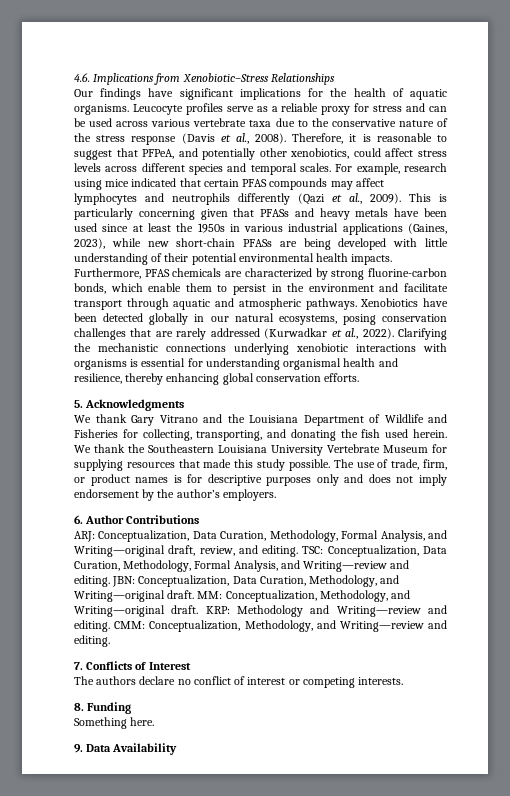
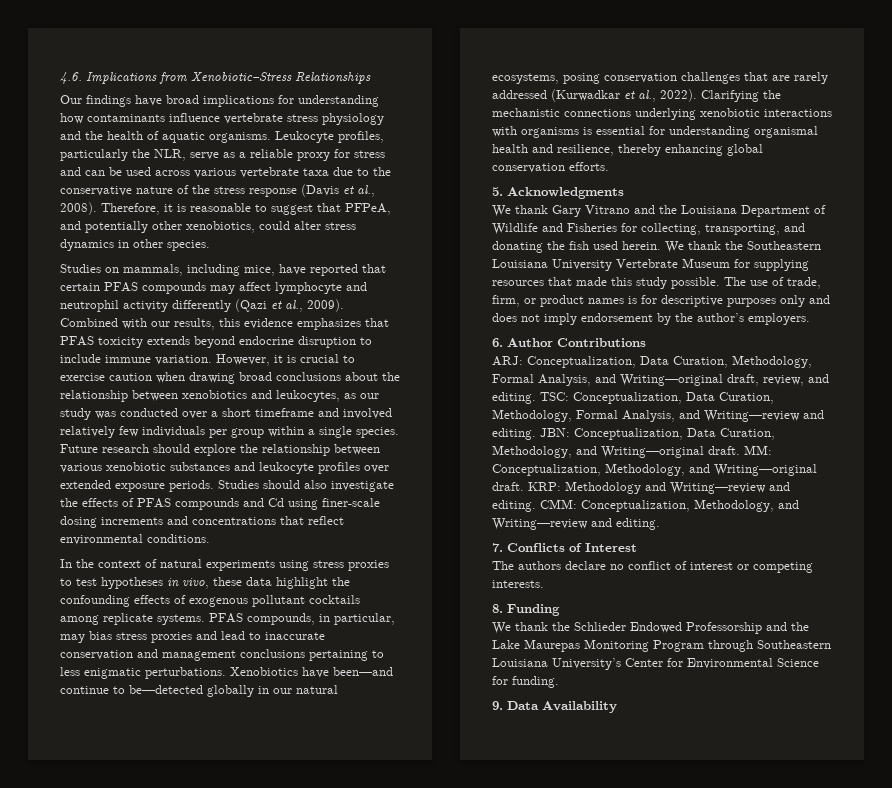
- Our findings have significant implications for the health of aquatic organisms.
+ Our findings have broad implications for understanding how contaminants influence vertebrate stress physiology and the health of aquatic organisms.
- Leucocyte profiles serve as a reliable proxy for stress and can be used across various vertebrate taxa due to the conservative nature of the stress response (Davis et al., 2008).
+ Leukocyte profiles, particularly the NLR, serve as a reliable proxy for stress and can be used across various vertebrate taxa due to the conservative nature of the stress response (Davis et al., 2008).
- Therefore, it is reasonable to suggest that PFPeA, and potentially other xenobiotics, could affect stress levels across different species and temporal scales. For example, research using mice indicated that certain PFAS compounds may affect lymphocytes and neutrophils differently (Qazi et al., 2009).
+ Therefore, it is reasonable to suggest that PFPeA, and potentially other xenobiotics, could alter stress dynamics in other species.
+ Studies on mammals, including mice, have reported that certain PFAS compounds may affect lymphocyte and neutrophil activity differently (Qazi et al., 2009).
- This is particularly concerning given that PFASs and heavy metals have been used since at least the 1950s in various industrial applications (Gaines, 2023), while new short-chain PFASs are being developed with little understanding of their potential environmental health impacts. Furthermore, PFAS chemicals are characterized by strong fluorine-carbon bonds, which enable them to persist in the environment and facilitate transport through aquatic and atmospheric pathways. Xenobiotics have been detected globally in our natural ecosystems, posing conservation challenges that are rarely addressed (Kurwadkar et al., 2022).
+ Combined with our results, this evidence emphasizes that PFAS toxicity extends beyond endocrine disruption to include immune variation. However, it is crucial to exercise caution when drawing broad conclusions about the relationship between xenobiotics and leukocytes, as our study was conducted over a short timeframe and involved relatively few individuals per group within a single species. Future research should explore the relationship between various xenobiotic substances and leukocyte profiles over extended exposure periods. Studies should also investigate the effects of PFAS compounds and Cd using finer-scale dosing increments and concentrations that reflect environmental conditions.
+ In the context of natural experiments using stress proxies to test hypotheses in vivo, these data highlight the confounding effects of exogenous pollutant cocktails among replicate systems. PFAS compounds, in particular, may bias stress proxies and lead to inaccurate conservation and management conclusions pertaining to less enigmatic perturbations. Xenobiotics have been—and continue to be—detected globally in our natural ecosystems, posing conservation challenges that are rarely addressed (Kurwadkar et al., 2022).
- Something here.
+ We thank the Schlieder Endowed Professorship and the Lake Maurepas Monitoring Program through Southeastern Louisiana University’s Center for Environmental Science for funding.

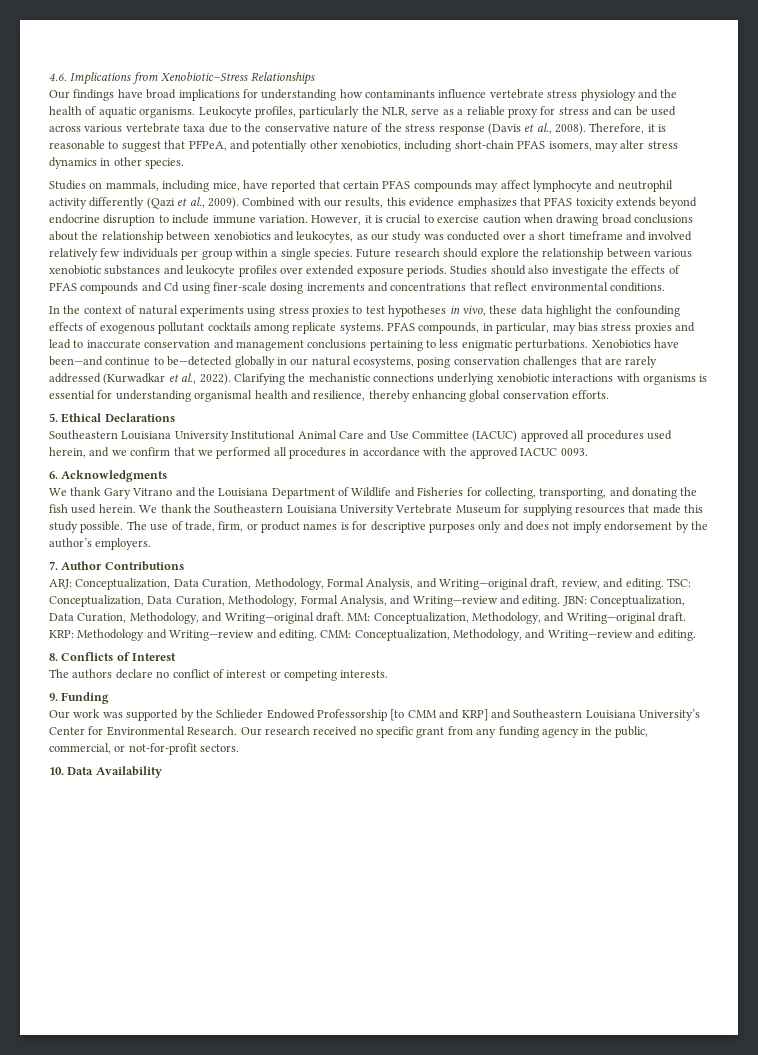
- Therefore, it is reasonable to suggest that PFPeA, and potentially other xenobiotics, could alter stress dynamics in other species.
+ Therefore, it is reasonable to suggest that PFPeA, and potentially other xenobiotics, including short-chain PFAS isomers, may alter stress dynamics in other species.
- 5. Acknowledgments
+ 5. Ethical Declarations
+ Southeastern Louisiana University Institutional Animal Care and Use Committee (IACUC) approved all procedures used herein, and we confirm that we performed all procedures in accordance with the approved IACUC 0093.
+ 6. Acknowledgments
- 6. Author Contributions
+ 7. Author Contributions
- 7. Conflicts of Interest
+ 8. Conflicts of Interest
- 8. Funding
+ 9. Funding
- We thank the Schlieder Endowed Professorship and the Lake Maurepas Monitoring Program through Southeastern Louisiana University’s Center for Environmental Science for funding.
- 9. Data Availability
+ Our work was supported by the Schlieder Endowed Professorship [to CMM and KRP] and Southeastern Louisiana University’s Center for Environmental Research. Our research received no specific grant from any funding agency in the public, commercial, or not-for-profit sectors.
+ 10. Data Availability

